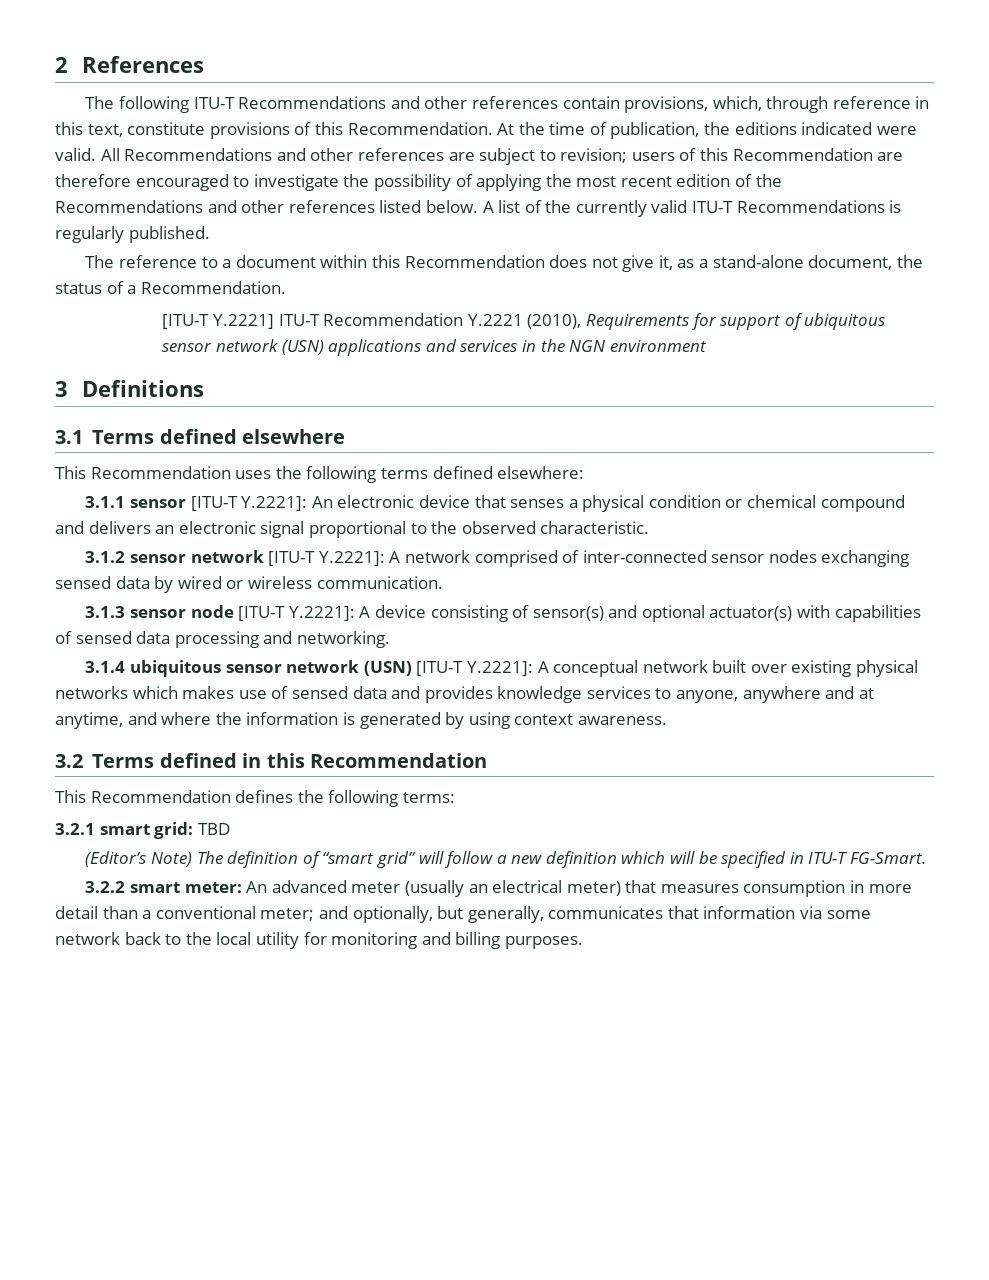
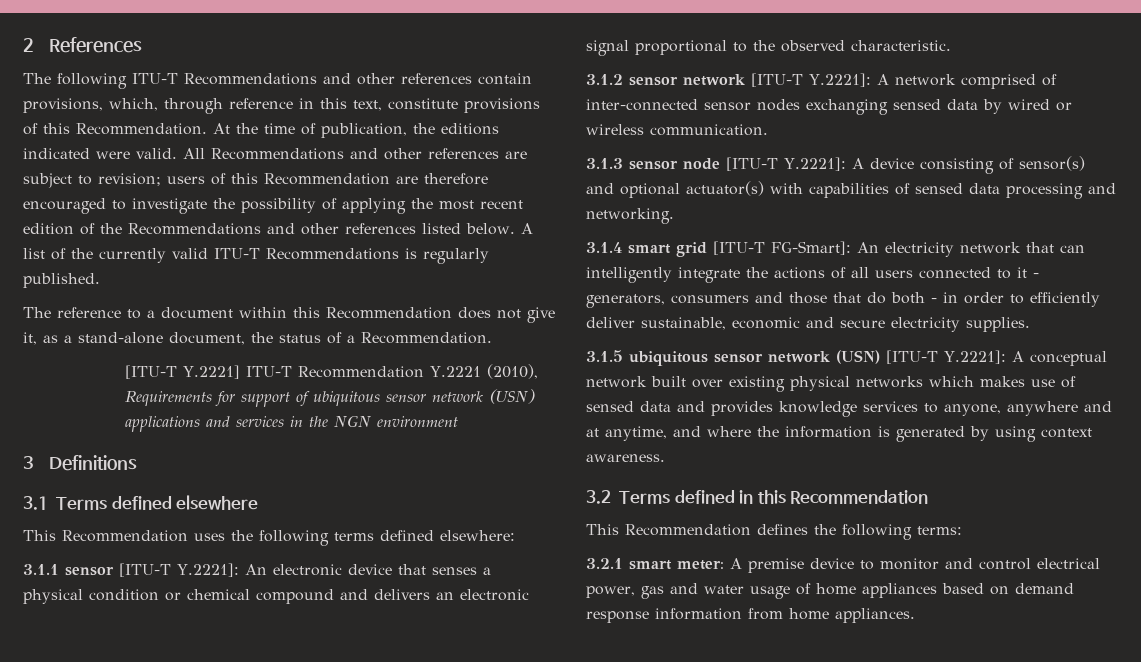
- 3.1.4 ubiquitous sensor network (USN) [ITU-T Y.2221]: A conceptual network built over existing physical networks which makes use of sensed data and provides knowledge services to anyone, anywhere and at anytime, and where the information is generated by using context awareness.
+ 3.1.4 smart grid [ITU-T FG-Smart]: An electricity network that can intelligently integrate the actions of all users connected to it - generators, consumers and those that do both - in order to efficiently deliver sustainable, economic and secure electricity supplies.
+ 3.1.5 ubiquitous sensor network (USN) [ITU-T Y.2221]: A conceptual network built over existing physical networks which makes use of sensed data and provides knowledge services to anyone, anywhere and at anytime, and where the information is generated by using context awareness.
- 3.2.1 smart grid: TBD
- (Editor’s Note) The definition of “smart grid” will follow a new definition which will be specified in ITU-T FG-Smart.
- 3.2.2 smart meter: An advanced meter (usually an electrical meter) that measures consumption in more detail than a conventional meter; and optionally, but generally, communicates that information via some network back to the local utility for monitoring and billing purposes.
+ 3.2.1 smart meter: A premise device to monitor and control electrical power, gas and water usage of home appliances based on demand response information from home appliances.

